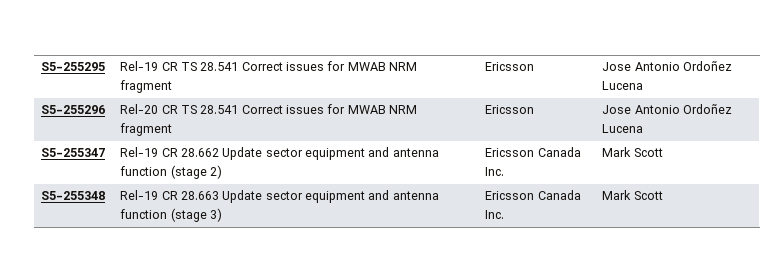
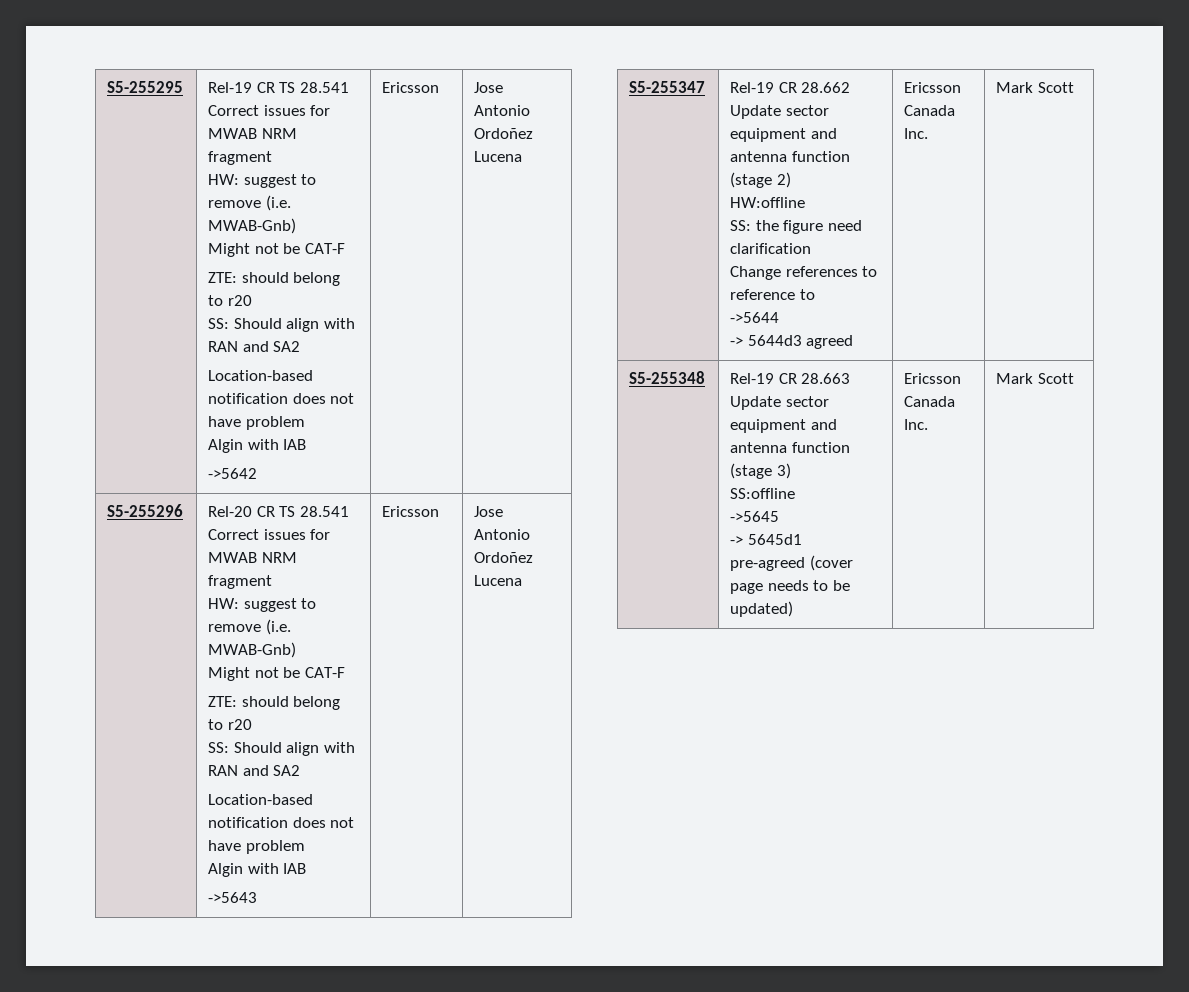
  Rel-19 CR TS 28.541 Correct issues for MWAB NRM fragment
+ HW: suggest to remove (i.e. MWAB-Gnb)
+ Might not be CAT-F
+ ZTE: should belong to r20
+ SS: Should align with RAN and SA2
+ Location-based notification does not have problem
+ Algin with IAB
+ ->5642
  Rel-20 CR TS 28.541 Correct issues for MWAB NRM fragment
+ HW: suggest to remove (i.e. MWAB-Gnb)
+ Might not be CAT-F
+ ZTE: should belong to r20
+ SS: Should align with RAN and SA2
+ Location-based notification does not have problem
+ Algin with IAB
+ ->5643
- S5-255347 | Rel-19 CR 28.662 Update sector equipment and antenna function (stage 2) | Ericsson Canada Inc. | Mark Scott
+ S5-255347 | Rel-19 CR 28.662 Update sector equipment and antenna function (stage 2)
+ HW:offline
+ SS: the figure need clarification
+ Change references to reference to
+ ->5644
+ -> 5644d3 agreed | Ericsson Canada Inc. | Mark Scott
- S5-255348 | Rel-19 CR 28.663 Update sector equipment and antenna function (stage 3) | Ericsson Canada Inc. | Mark Scott
+ S5-255348 | Rel-19 CR 28.663 Update sector equipment and antenna function (stage 3)
+ SS:offline
+ ->5645
+ -> 5645d1 pre-agreed (cover page needs to be updated) | Ericsson Canada Inc. | Mark Scott

